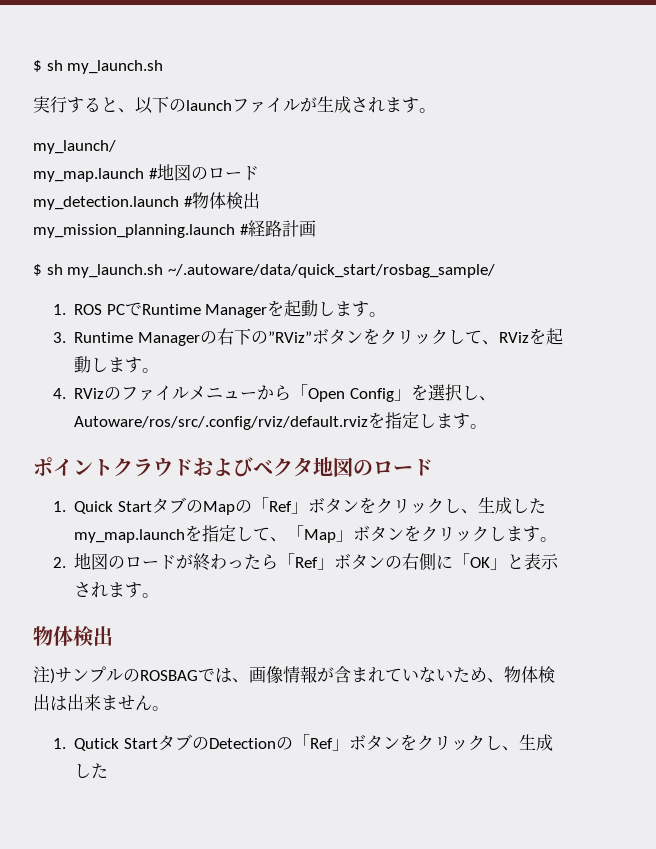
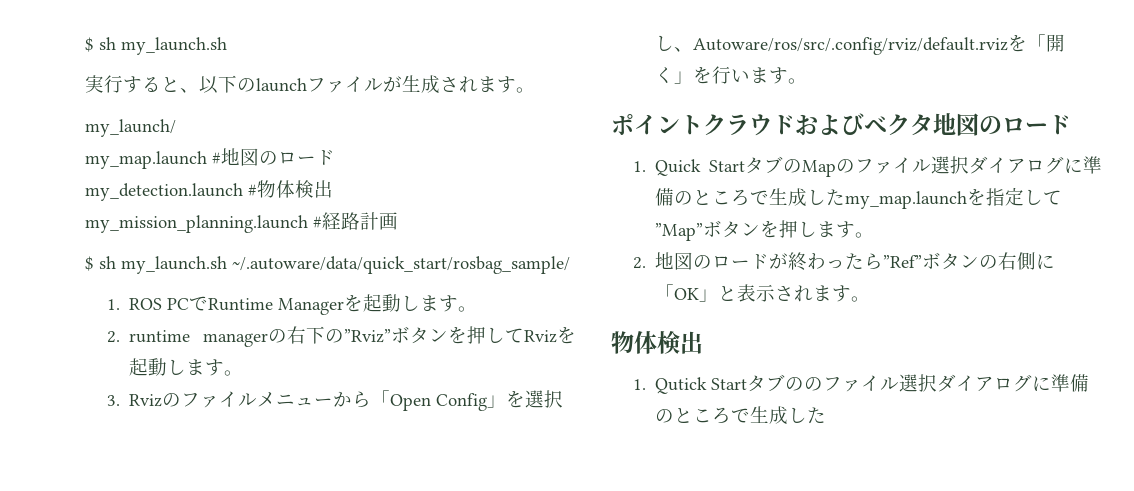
- 3. Runtime Managerの右下の”RViz”ボタンをクリックして、RVizを起動します。
- 4. RVizのファイルメニューから「Open Config」を選択し、Autoware/ros/src/.config/rviz/default.rvizを指定します。
+ 2. runtime managerの右下の”Rviz”ボタンを押してRvizを起動します。
+ 3. Rvizのファイルメニューから「Open Config」を選択し、Autoware/ros/src/.config/rviz/default.rvizを「開く」を行います。
- 1. Quick StartタブのMapの「Ref」ボタンをクリックし、生成したmy_map.launchを指定して、「Map」ボタンをクリックします。
+ 1. Quick StartタブのMapのファイル選択ダイアログに準備のところで生成したmy_map.launchを指定して”Map”ボタンを押します。
- 2.地図のロードが終わったら「Ref」ボタンの右側に「OK」と表示されます。
+ 2.地図のロードが終わったら”Ref”ボタンの右側に「OK」と表示されます。
- 注)サンプルのROSBAGでは、画像情報が含まれていないため、物体検出は出来ません。
- 1. Qutick StartタブのDetectionの「Ref」ボタンをクリックし、生成した
+ 1. Qutick Startタブののファイル選択ダイアログに準備のところで生成した

